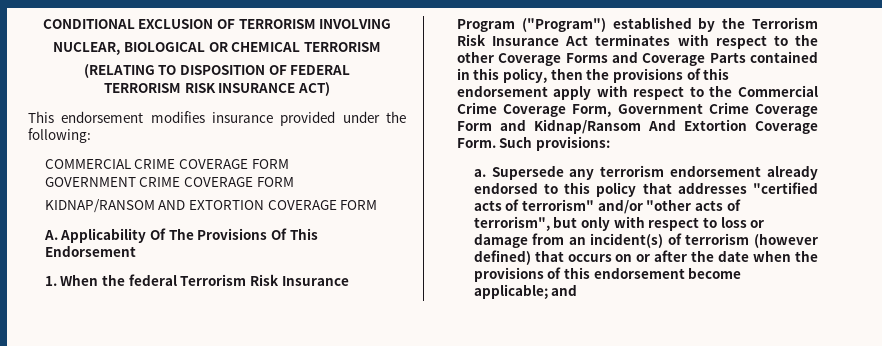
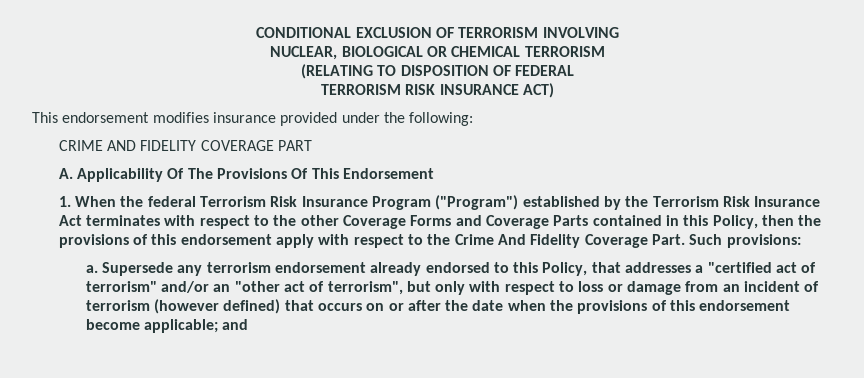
- COMMERCIAL CRIME COVERAGE FORM
- GOVERNMENT CRIME COVERAGE FORM
- KIDNAP/RANSOM AND EXTORTION COVERAGE FORM
+ CRIME AND FIDELITY COVERAGE PART
- 1. When the federal Terrorism Risk Insurance Program ("Program") established by the Terrorism Risk Insurance Act terminates with respect to the other Coverage Forms and Coverage Parts contained in this policy, then the provisions of this endorsement apply with respect to the Commercial Crime Coverage Form, Government Crime Coverage Form and Kidnap/Ransom And Extortion Coverage Form.
+ 1. When the federal Terrorism Risk Insurance Program ("Program") established by the Terrorism Risk Insurance Act terminates with respect to the other Coverage Forms and Coverage Parts contained in this Policy, then the provisions of this endorsement apply with respect to the Crime And Fidelity Coverage Part.
- Supersede any terrorism endorsement already endorsed to this policy that addresses "certified acts of terrorism" and/or "other acts of terrorism", but only with respect to loss or damage from an incident(s) of terrorism (however defined) that occurs on or after the date when the provisions of this endorsement become applicable; and
+ Supersede any terrorism endorsement already endorsed to this Policy, that addresses a "certified act of terrorism" and/or an "other act of terrorism", but only with respect to loss or damage from an incident of terrorism (however defined) that occurs on or after the date when the provisions of this endorsement become applicable; and

